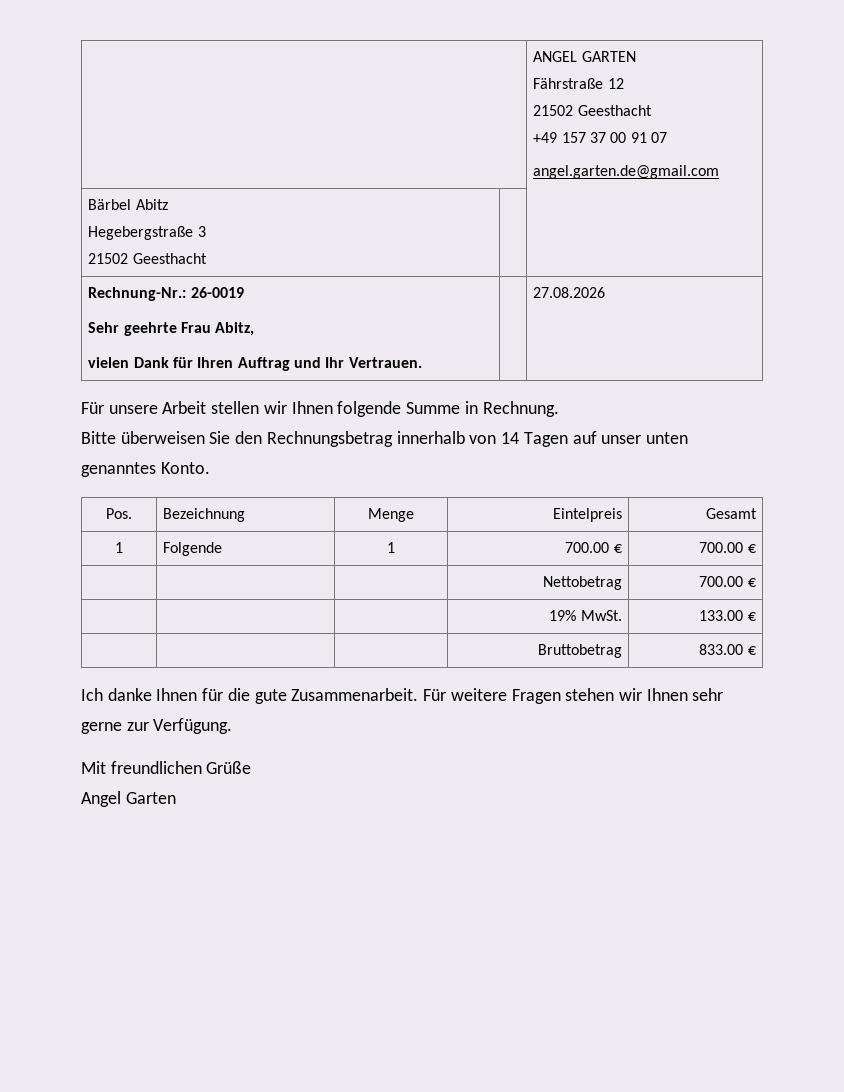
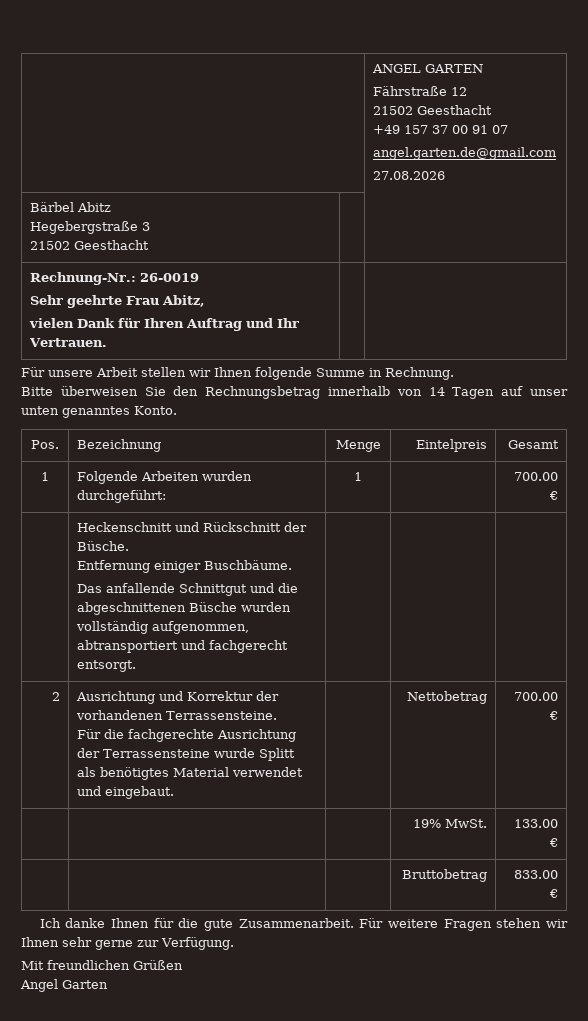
  | ANGEL GARTEN
  Fährstraße 12
  21502 Geesthacht
  +49 157 37 00 91 07
  angel.garten.de@gmail.com
+ 27.08.2026
  Rechnung-Nr.: 26-0019
  Sehr geehrte Frau Abitz,
- vielen Dank für Ihren Auftrag und Ihr Vertrauen. | | 27.08.2026
+ vielen Dank für Ihren Auftrag und Ihr Vertrauen. | |
- 1 | Folgende | 1 | 700.00 € | 700.00 €
- | | | Nettobetrag | 700.00 €
+ 1 | Folgende Arbeiten wurden durchgeführt: | 1 | | 700.00 €
+ | Heckenschnitt und Rückschnitt der Büsche.
+ Entfernung einiger Buschbäume.
+ Das anfallende Schnittgut und die abgeschnittenen Büsche wurden vollständig aufgenommen, abtransportiert und fachgerecht entsorgt. | | |
+ 2 | Ausrichtung und Korrektur der vorhandenen Terrassensteine.
+ Für die fachgerechte Ausrichtung der Terrassensteine wurde Splitt als benötigtes Material verwendet und eingebaut. | | Nettobetrag | 700.00 €
- Mit freundlichen Grüße
+ Mit freundlichen Grüßen

